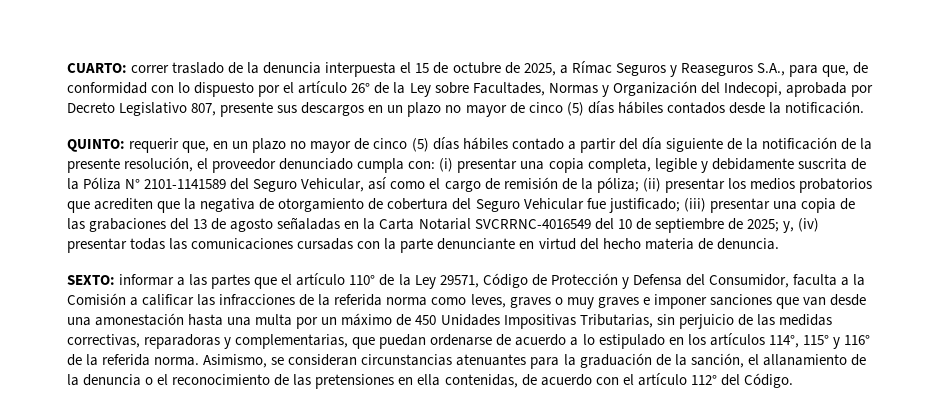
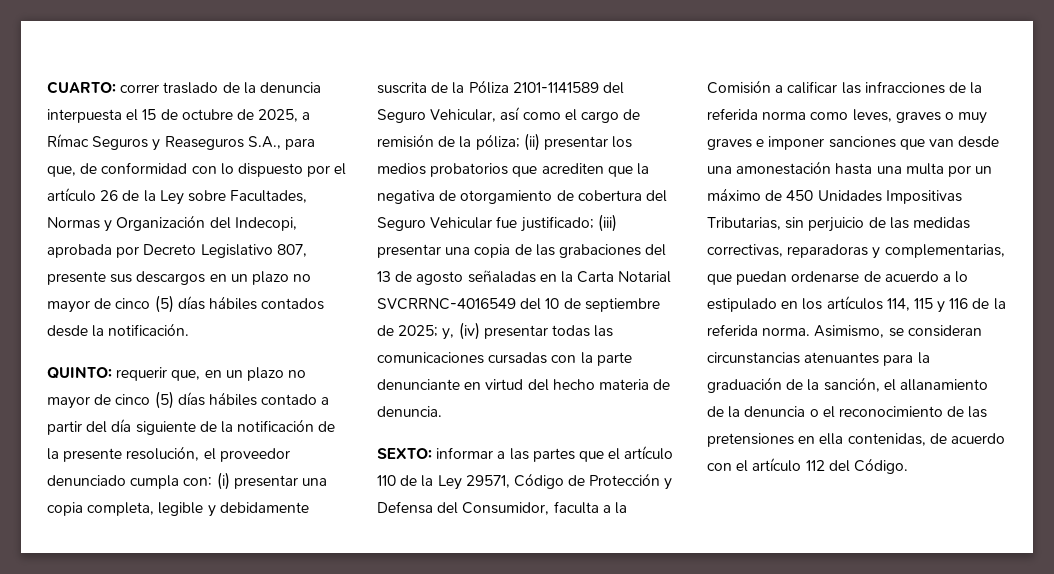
- correr traslado de la denuncia interpuesta el 15 de octubre de 2025, a Rímac Seguros y Reaseguros S.A., para que, de conformidad con lo dispuesto por el artículo 26° de la Ley sobre Facultades, Normas y Organización del Indecopi, aprobada por Decreto Legislativo 807, presente sus descargos en un plazo no mayor de cinco (5) días hábiles contados desde la notificación.
+ correr traslado de la denuncia interpuesta el 15 de octubre de 2025, a Rímac Seguros y Reaseguros S.A., para que, de conformidad con lo dispuesto por el artículo 26 de la Ley sobre Facultades, Normas y Organización del Indecopi, aprobada por Decreto Legislativo 807, presente sus descargos en un plazo no mayor de cinco (5) días hábiles contados desde la notificación.
- (i) presentar una copia completa, legible y debidamente suscrita de la Póliza N° 2101-1141589 del Seguro Vehicular, así como el cargo de remisión de la póliza;
+ (i) presentar una copia completa, legible y debidamente suscrita de la Póliza 2101-1141589 del Seguro Vehicular, así como el cargo de remisión de la póliza;
- informar a las partes que el artículo 110° de la Ley 29571, Código de Protección y Defensa del Consumidor, faculta a la Comisión a calificar las infracciones de la referida norma como leves, graves o muy graves e imponer sanciones que van desde una amonestación hasta una multa por un máximo de 450 Unidades Impositivas Tributarias, sin perjuicio de las medidas correctivas, reparadoras y complementarias, que puedan ordenarse de acuerdo a lo estipulado en los artículos 114°, 115° y 116° de la referida norma.
+ informar a las partes que el artículo 110 de la Ley 29571, Código de Protección y Defensa del Consumidor, faculta a la Comisión a calificar las infracciones de la referida norma como leves, graves o muy graves e imponer sanciones que van desde una amonestación hasta una multa por un máximo de 450 Unidades Impositivas Tributarias, sin perjuicio de las medidas correctivas, reparadoras y complementarias, que puedan ordenarse de acuerdo a lo estipulado en los artículos 114, 115 y 116 de la referida norma.
- Asimismo, se consideran circunstancias atenuantes para la graduación de la sanción, el allanamiento de la denuncia o el reconocimiento de las pretensiones en ella contenidas, de acuerdo con el artículo 112° del Código.
+ Asimismo, se consideran circunstancias atenuantes para la graduación de la sanción, el allanamiento de la denuncia o el reconocimiento de las pretensiones en ella contenidas, de acuerdo con el artículo 112 del Código.

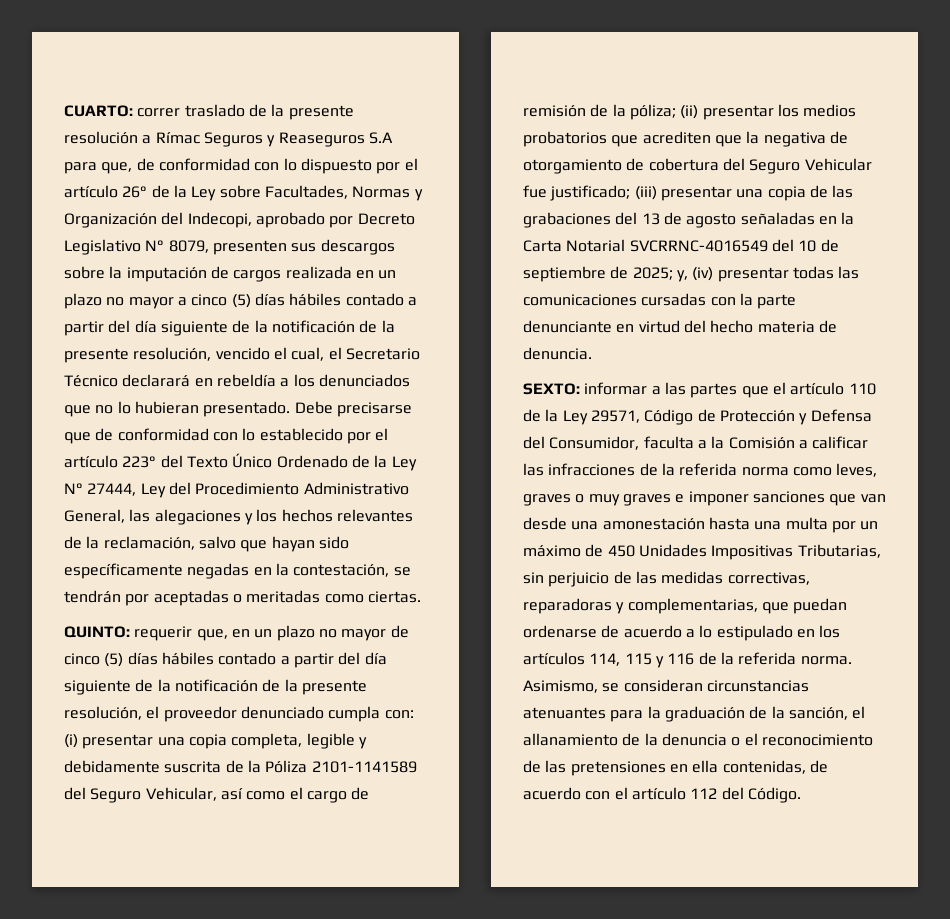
- CUARTO: correr traslado de la denuncia interpuesta el 15 de octubre de 2025, a Rímac Seguros y Reaseguros S.A., para que, de conformidad con lo dispuesto por el artículo 26 de la Ley sobre Facultades, Normas y Organización del Indecopi, aprobada por Decreto Legislativo 807, presente sus descargos en un plazo no mayor de cinco (5) días hábiles contados desde la notificación.
+ CUARTO: correr traslado de la presente resolución a Rímac Seguros y Reaseguros S.A para que, de conformidad con lo dispuesto por el artículo 26° de la Ley sobre Facultades, Normas y Organización del Indecopi, aprobado por Decreto Legislativo N° 8079, presenten sus descargos sobre la imputación de cargos realizada en un plazo no mayor a cinco (5) días hábiles contado a partir del día siguiente de la notificación de la presente resolución, vencido el cual, el Secretario Técnico declarará en rebeldía a los denunciados que no lo hubieran presentado. Debe precisarse que de conformidad con lo establecido por el artículo 223° del Texto Único Ordenado de la Ley N° 27444, Ley del Procedimiento Administrativo General, las alegaciones y los hechos relevantes de la reclamación, salvo que hayan sido específicamente negadas en la contestación, se tendrán por aceptadas o meritadas como ciertas.

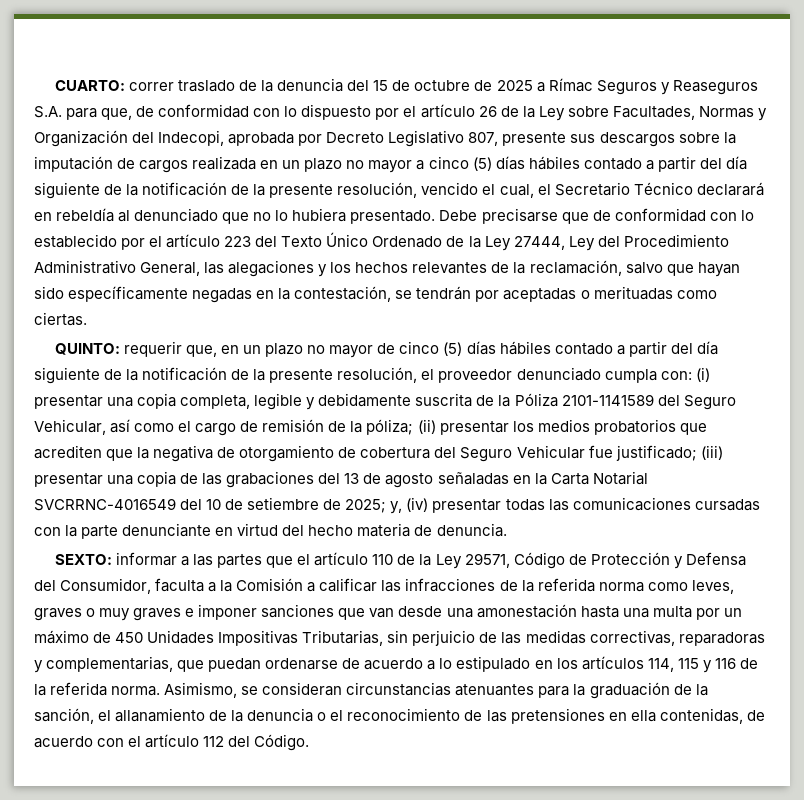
- correr traslado de la presente resolución a Rímac Seguros y Reaseguros S.A para que, de conformidad con lo dispuesto por el artículo 26° de la Ley sobre Facultades, Normas y Organización del Indecopi, aprobado por Decreto Legislativo N° 8079, presenten sus descargos sobre la imputación de cargos realizada en un plazo no mayor a cinco (5) días hábiles contado a partir del día siguiente de la notificación de la presente resolución, vencido el cual, el Secretario Técnico declarará en rebeldía a los denunciados que no lo hubieran presentado.
+ correr traslado de la denuncia del 15 de octubre de 2025 a Rímac Seguros y Reaseguros S.A. para que, de conformidad con lo dispuesto por el artículo 26 de la Ley sobre Facultades, Normas y Organización del Indecopi, aprobada por Decreto Legislativo 807, presente sus descargos sobre la imputación de cargos realizada en un plazo no mayor a cinco (5) días hábiles contado a partir del día siguiente de la notificación de la presente resolución, vencido el cual, el Secretario Técnico declarará en rebeldía al denunciado que no lo hubiera presentado.
- Debe precisarse que de conformidad con lo establecido por el artículo 223° del Texto Único Ordenado de la Ley N° 27444, Ley del Procedimiento Administrativo General, las alegaciones y los hechos relevantes de la reclamación, salvo que hayan sido específicamente negadas en la contestación, se tendrán por aceptadas o meritadas como ciertas.
+ Debe precisarse que de conformidad con lo establecido por el artículo 223 del Texto Único Ordenado de la Ley 27444, Ley del Procedimiento Administrativo General, las alegaciones y los hechos relevantes de la reclamación, salvo que hayan sido específicamente negadas en la contestación, se tendrán por aceptadas o merituadas como ciertas.
- (iii) presentar una copia de las grabaciones del 13 de agosto señaladas en la Carta Notarial SVCRRNC-4016549 del 10 de septiembre de 2025;
+ (iii) presentar una copia de las grabaciones del 13 de agosto señaladas en la Carta Notarial SVCRRNC-4016549 del 10 de setiembre de 2025;

